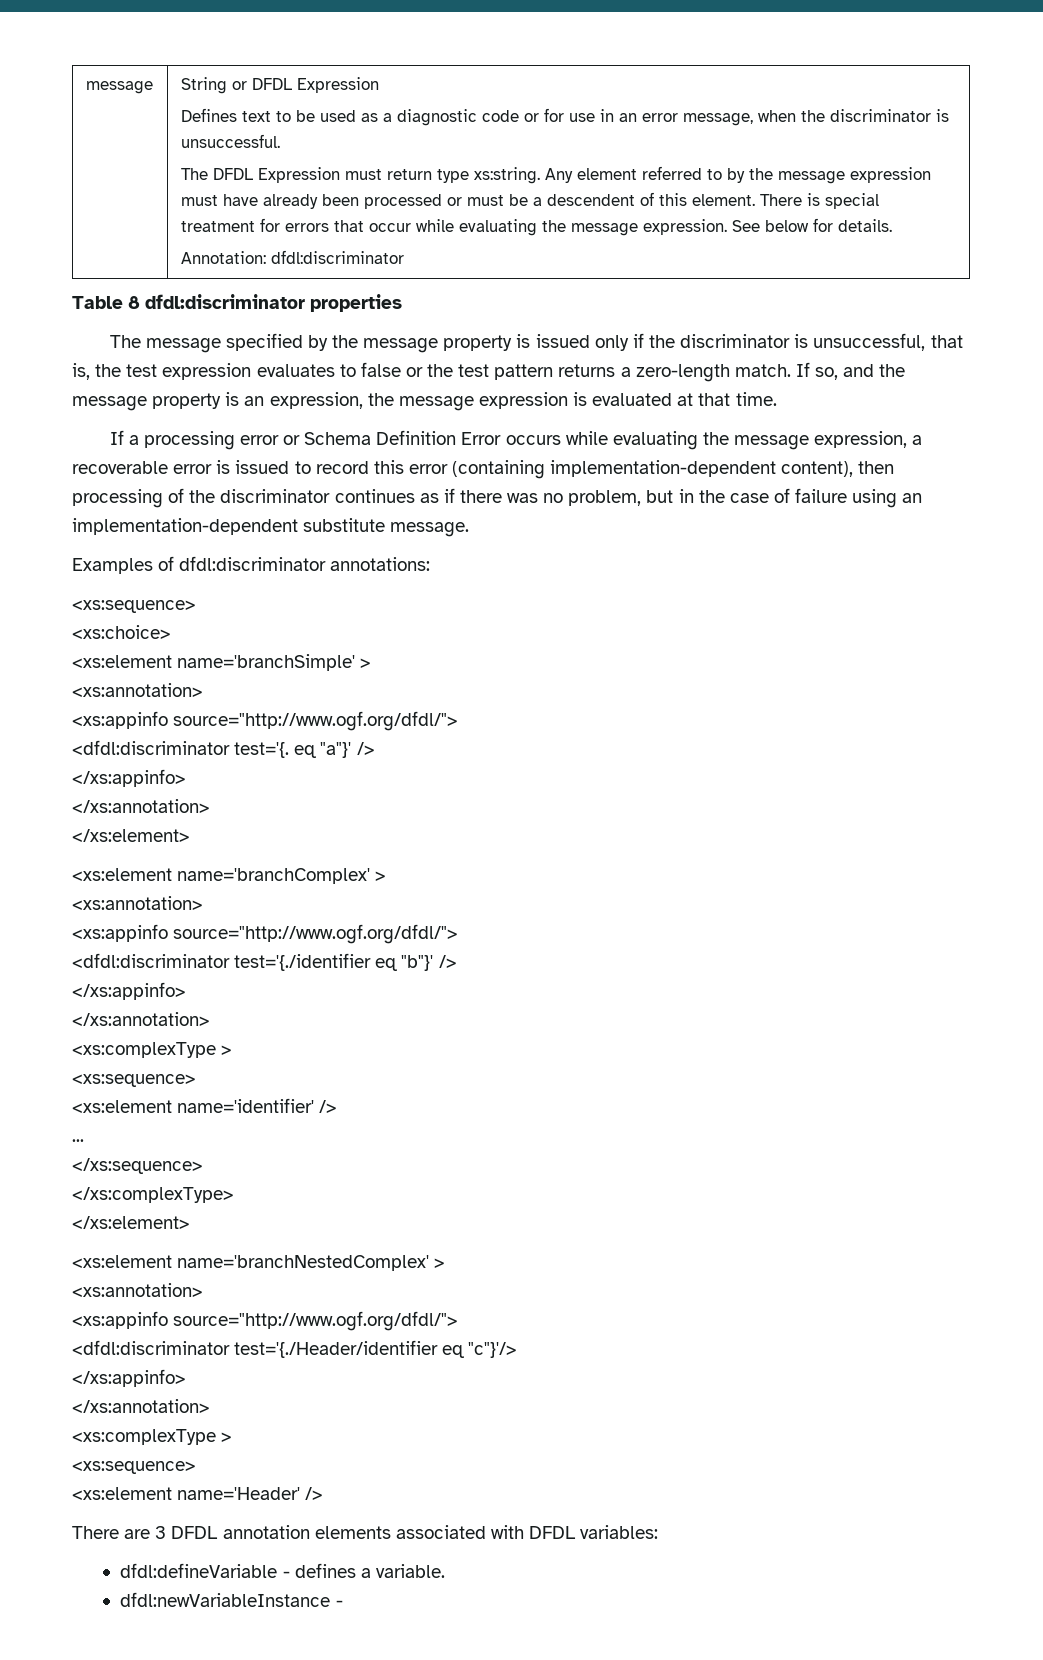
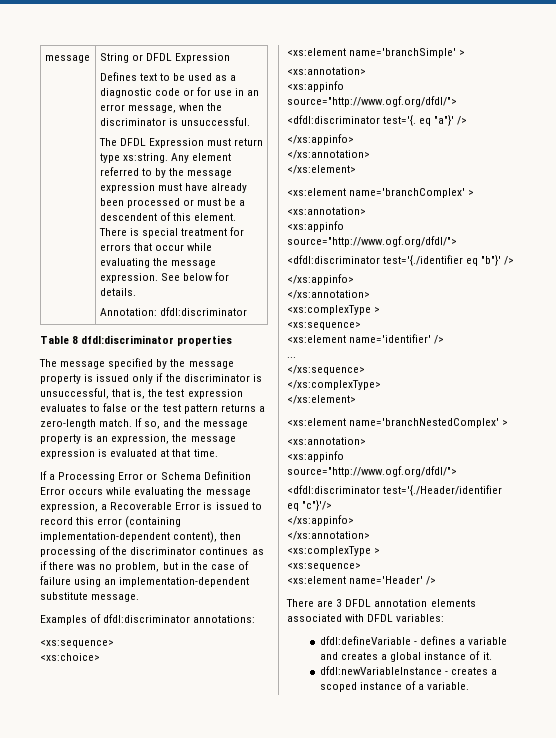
- If a processing error or Schema Definition Error occurs while evaluating the message expression, a recoverable error is issued to record this error (containing implementation-dependent content), then processing of the discriminator continues as if there was no problem, but in the case of failure using an implementation-dependent substitute message.
+ If a Processing Error or Schema Definition Error occurs while evaluating the message expression, a Recoverable Error is issued to record this error (containing implementation-dependent content), then processing of the discriminator continues as if there was no problem, but in the case of failure using an implementation-dependent substitute message.
- dfdl:defineVariable - defines a variable.
- dfdl:newVariableInstance -
+ dfdl:defineVariable - defines a variable and creates a global instance of it.
+ dfdl:newVariableInstance - creates a scoped instance of a variable.

